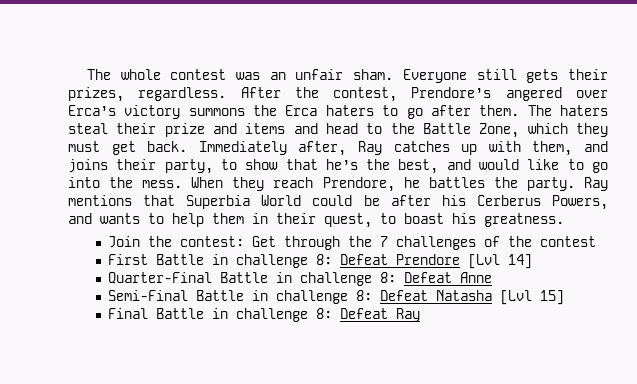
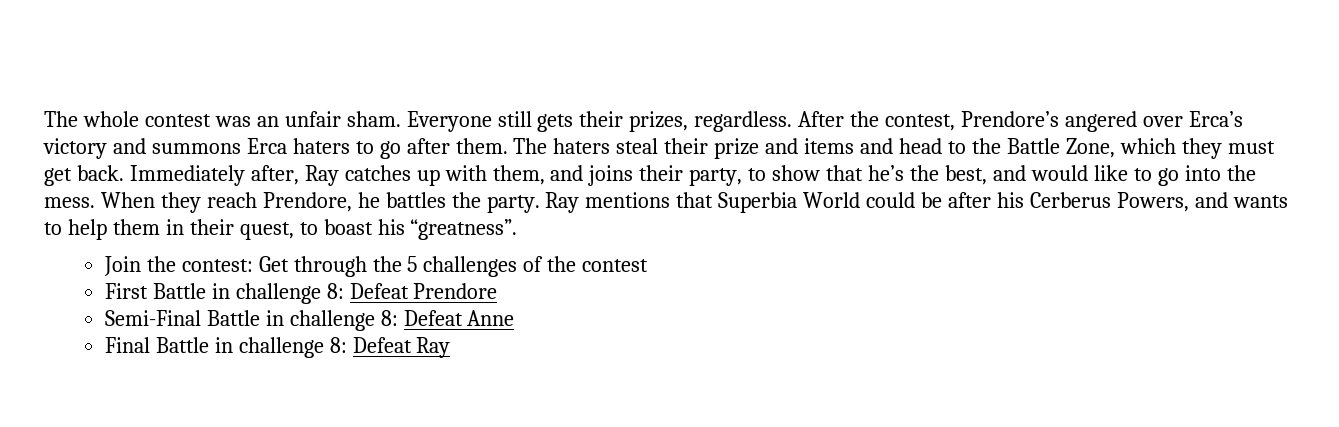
- After the contest, Prendore’s angered over Erca’s victory summons the Erca haters to go after them.
+ After the contest, Prendore’s angered over Erca’s victory and summons Erca haters to go after them.
- Ray mentions that Superbia World could be after his Cerberus Powers, and wants to help them in their quest, to boast his greatness.
+ Ray mentions that Superbia World could be after his Cerberus Powers, and wants to help them in their quest, to boast his “greatness”.
- Join the contest: Get through the 7 challenges of the contest
+ Join the contest: Get through the 5 challenges of the contest
- First Battle in challenge 8: Defeat Prendore [Lvl 14]
- Quarter-Final Battle in challenge 8: Defeat Anne
+ First Battle in challenge 8: Defeat Prendore
- Semi-Final Battle in challenge 8: Defeat Natasha [Lvl 15]
+ Semi-Final Battle in challenge 8: Defeat Anne

